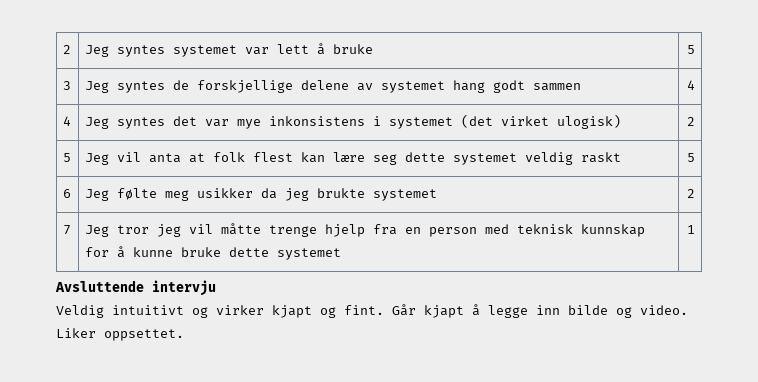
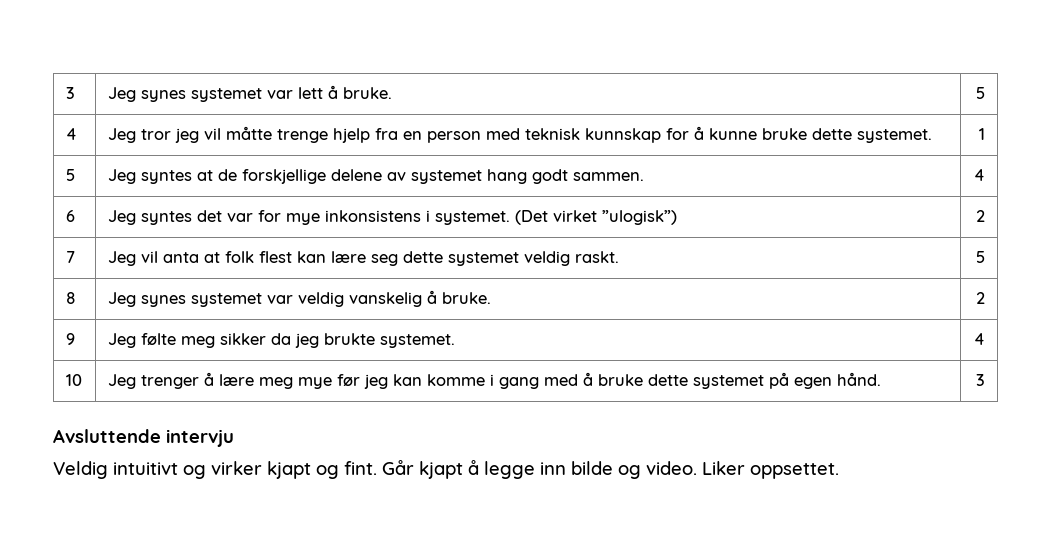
- 2 | Jeg syntes systemet var lett å bruke | 5
- 3 | Jeg syntes de forskjellige delene av systemet hang godt sammen | 4
- 4 | Jeg syntes det var mye inkonsistens i systemet (det virket ulogisk) | 2
- 5 | Jeg vil anta at folk flest kan lære seg dette systemet veldig raskt | 5
- 6 | Jeg følte meg usikker da jeg brukte systemet | 2
- 7 | Jeg tror jeg vil måtte trenge hjelp fra en person med teknisk kunnskap for å kunne bruke dette systemet | 1
+ 3 | Jeg synes systemet var lett å bruke. | 5
+ 4 | Jeg tror jeg vil måtte trenge hjelp fra en person med teknisk kunnskap for å kunne bruke dette systemet. | 1
+ 5 | Jeg syntes at de forskjellige delene av systemet hang godt sammen. | 4
+ 6 | Jeg syntes det var for mye inkonsistens i systemet. (Det virket ”ulogisk”) | 2
+ 7 | Jeg vil anta at folk flest kan lære seg dette systemet veldig raskt. | 5
+ 8 | Jeg synes systemet var veldig vanskelig å bruke. | 2
+ 9 | Jeg følte meg sikker da jeg brukte systemet. | 4
+ 10 | Jeg trenger å lære meg mye før jeg kan komme i gang med å bruke dette systemet på egen hånd. | 3

